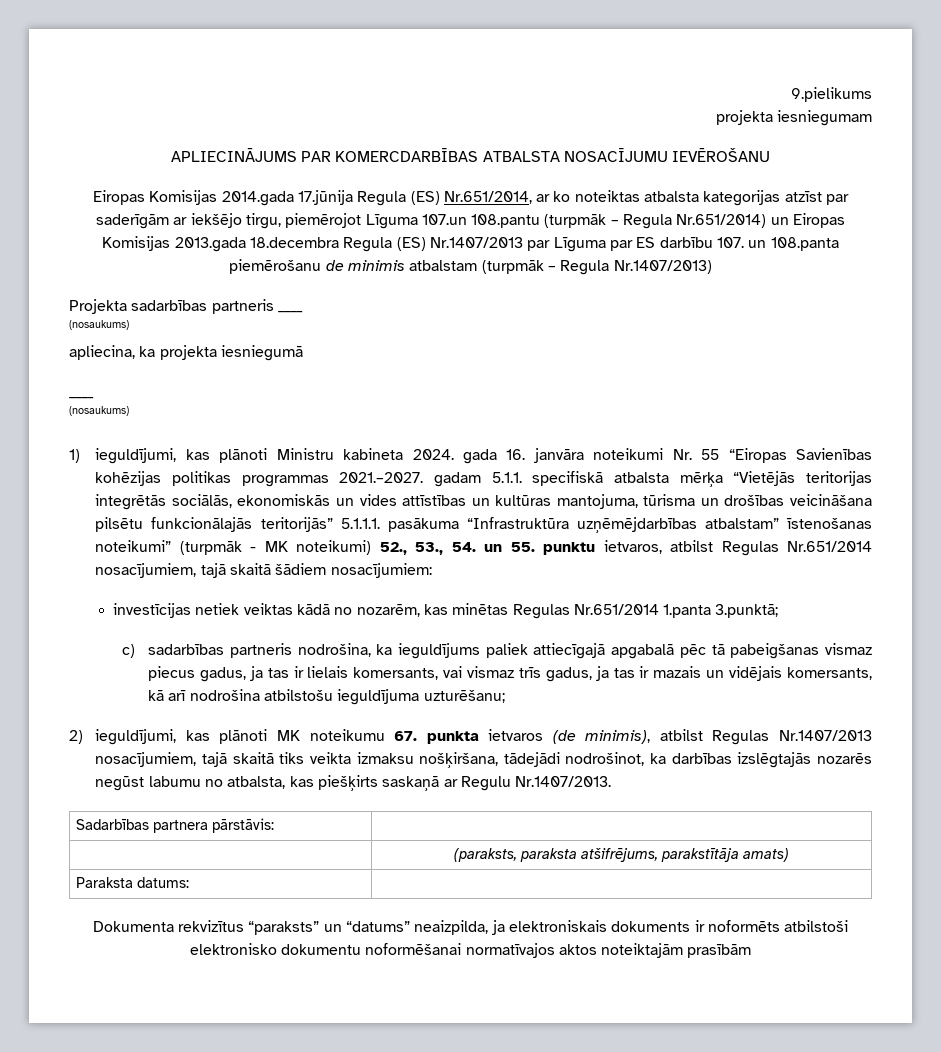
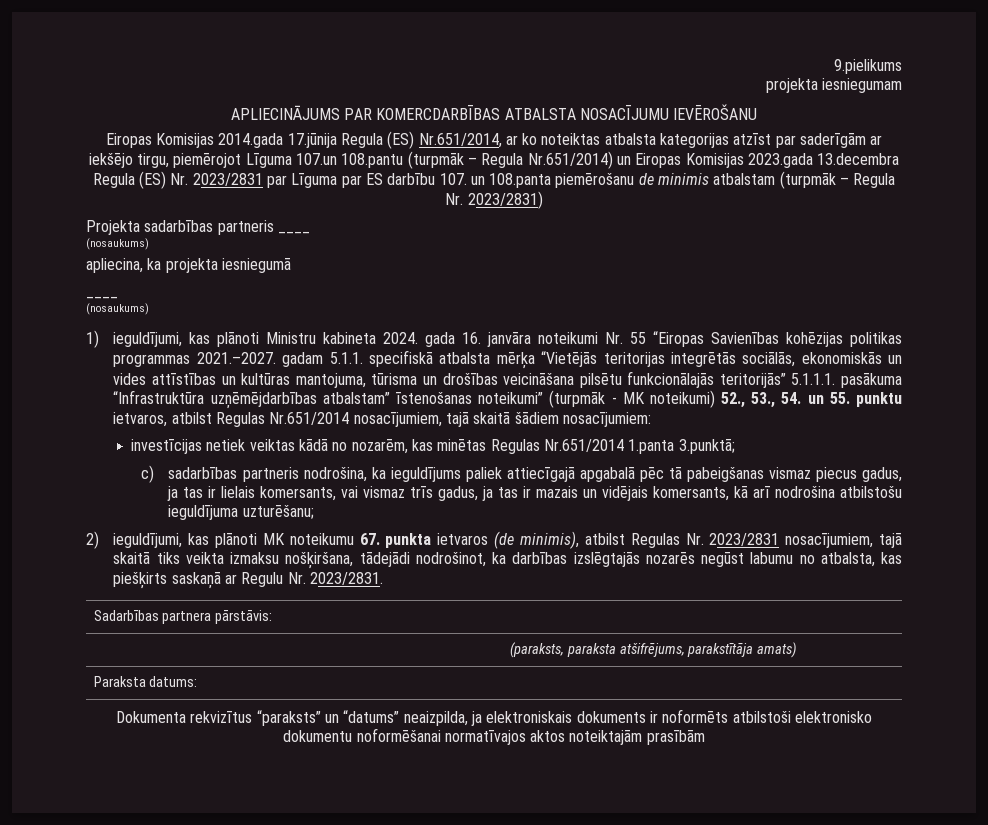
- Eiropas Komisijas 2014.gada 17.jūnija Regula (ES) Nr.651/2014, ar ko noteiktas atbalsta kategorijas atzīst par saderīgām ar iekšējo tirgu, piemērojot Līguma 107.un 108.pantu (turpmāk – Regula Nr.651/2014) un Eiropas Komisijas 2013.gada 18.decembra Regula (ES) Nr.1407/2013 par Līguma par ES darbību 107. un 108.panta piemērošanu de minimis atbalstam (turpmāk – Regula Nr.1407/2013)
+ Eiropas Komisijas 2014.gada 17.jūnija Regula (ES) Nr.651/2014, ar ko noteiktas atbalsta kategorijas atzīst par saderīgām ar iekšējo tirgu, piemērojot Līguma 107.un 108.pantu (turpmāk – Regula Nr.651/2014) un Eiropas Komisijas 2023.gada 13.decembra Regula (ES) Nr. 2023/2831 par Līguma par ES darbību 107. un 108.panta piemērošanu de minimis atbalstam (turpmāk – Regula Nr. 2023/2831)
- 2) ieguldījumi, kas plānoti MK noteikumu 67. punkta ietvaros (de minimis), atbilst Regulas Nr.1407/2013 nosacījumiem, tajā skaitā tiks veikta izmaksu nošķiršana, tādejādi nodrošinot, ka darbības izslēgtajās nozarēs negūst labumu no atbalsta, kas piešķirts saskaņā ar Regulu Nr.1407/2013.
+ 2) ieguldījumi, kas plānoti MK noteikumu 67. punkta ietvaros (de minimis), atbilst Regulas Nr. 2023/2831 nosacījumiem, tajā skaitā tiks veikta izmaksu nošķiršana, tādejādi nodrošinot, ka darbības izslēgtajās nozarēs negūst labumu no atbalsta, kas piešķirts saskaņā ar Regulu Nr. 2023/2831.

